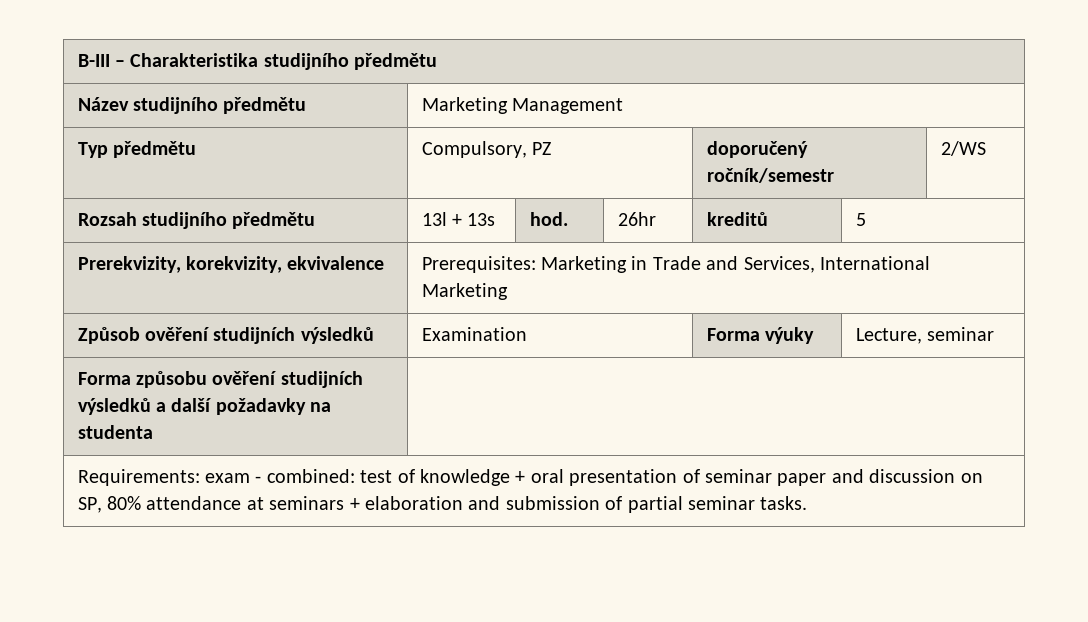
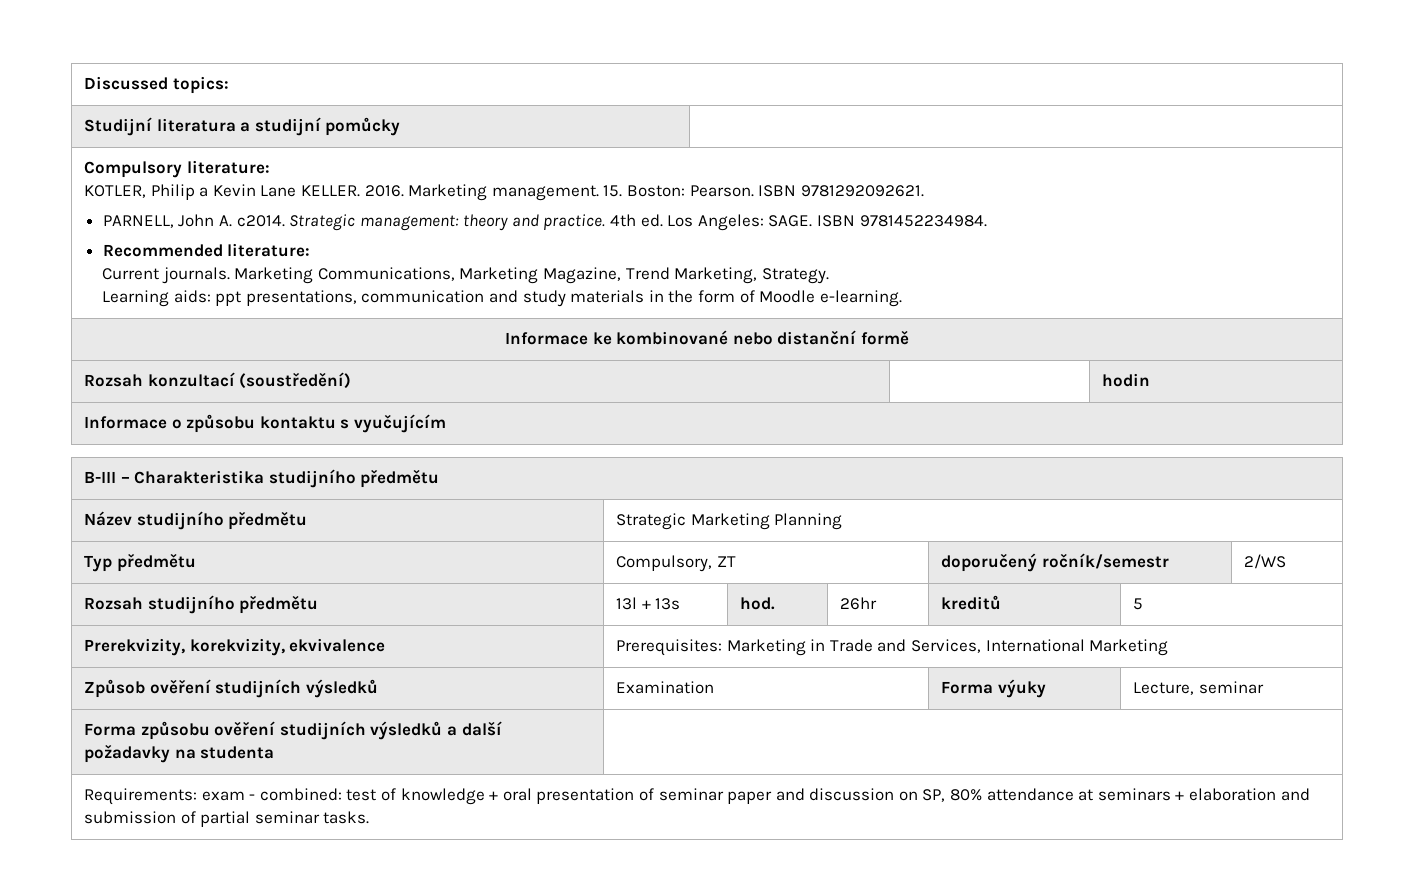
+ Discussed topics:
+ Studijní literatura a studijní pomůcky |
+ Compulsory literature:
+ KOTLER, Philip a Kevin Lane KELLER. 2016. Marketing management. 15. Boston: Pearson. ISBN 9781292092621.
+ PARNELL, John A. c2014. Strategic management: theory and practice. 4th ed. Los Angeles: SAGE. ISBN 9781452234984.
+ Recommended literature:
+ Current journals. Marketing Communications, Marketing Magazine, Trend Marketing, Strategy.
+ Learning aids: ppt presentations, communication and study materials in the form of Moodle e-learning.
+ Informace ke kombinované nebo distanční formě
+ Rozsah konzultací (soustředění) | | hodin
+ Informace o způsobu kontaktu s vyučujícím
- Název studijního předmětu | Marketing Management
+ Název studijního předmětu | Strategic Marketing Planning
- Typ předmětu | Compulsory, PZ | doporučený ročník/semestr | 2/WS
+ Typ předmětu | Compulsory, ZT | doporučený ročník/semestr | 2/WS

